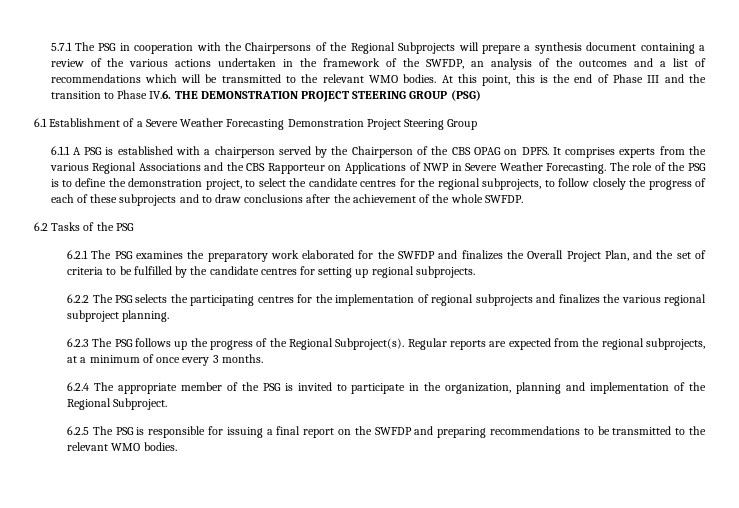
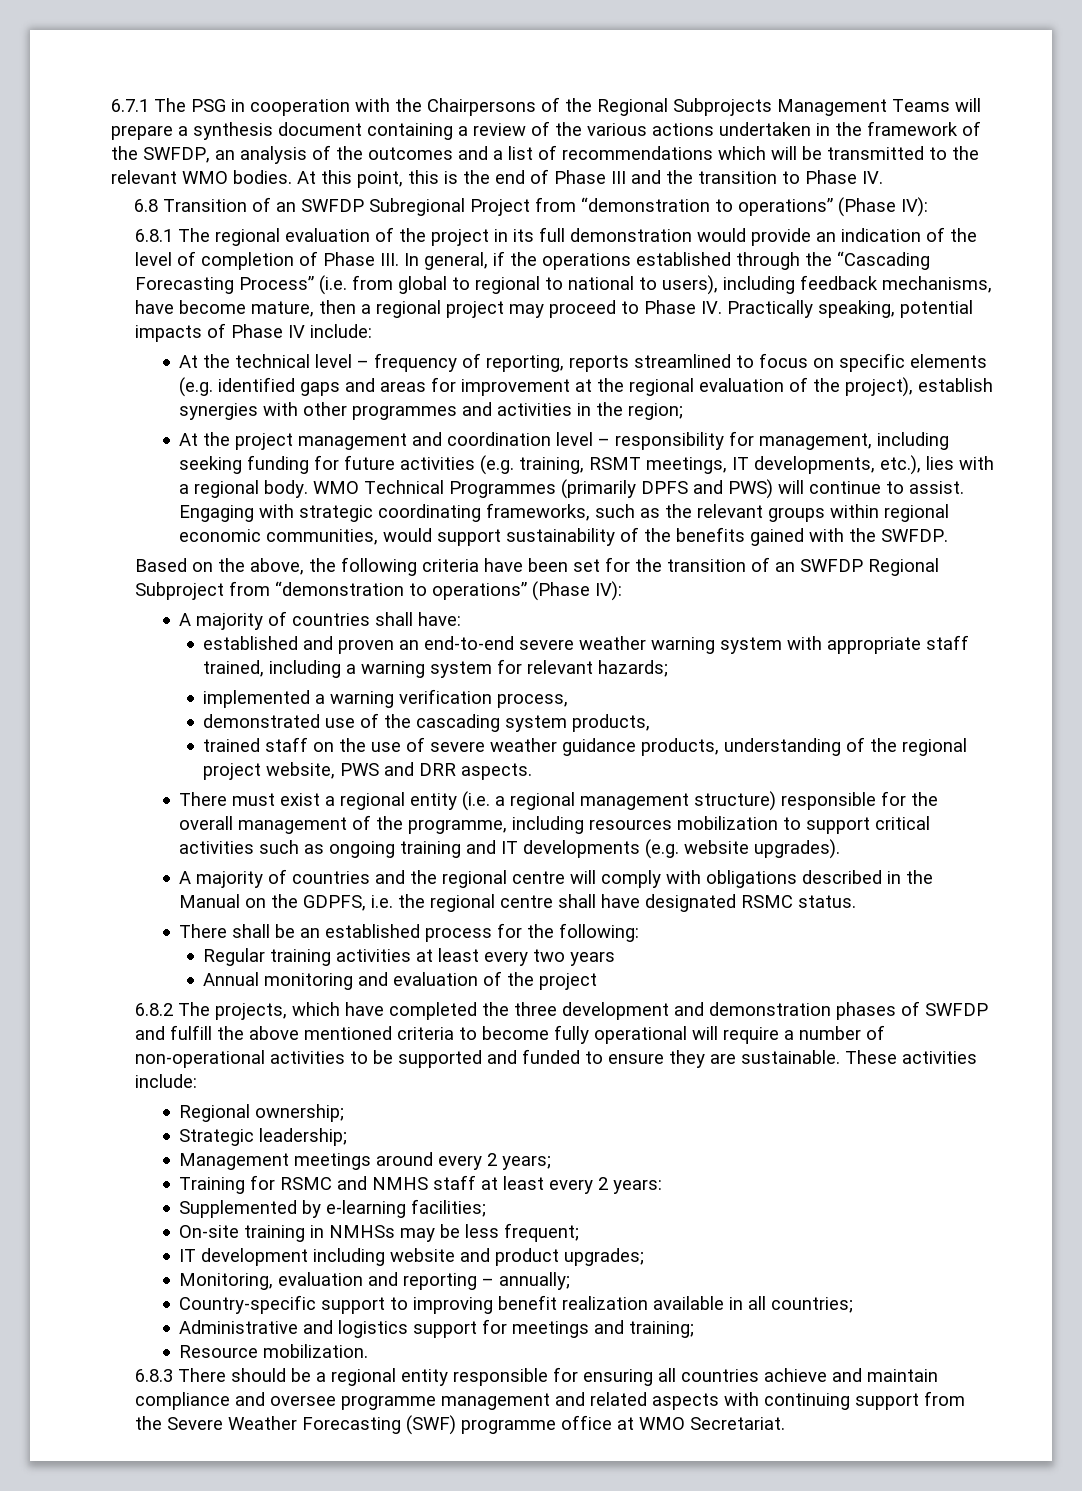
- 5.7.1 The PSG in cooperation with the Chairpersons of the Regional Subprojects will prepare a synthesis document containing a review of the various actions undertaken in the framework of the SWFDP, an analysis of the outcomes and a list of recommendations which will be transmitted to the relevant WMO bodies.
+ 6.7.1 The PSG in cooperation with the Chairpersons of the Regional Subprojects Management Teams will prepare a synthesis document containing a review of the various actions undertaken in the framework of the SWFDP, an analysis of the outcomes and a list of recommendations which will be transmitted to the relevant WMO bodies.
- At this point, this is the end of Phase III and the transition to Phase IV.6. THE DEMONSTRATION PROJECT STEERING GROUP (PSG)
- 6.1 Establishment of a Severe Weather Forecasting Demonstration Project Steering Group
- 6.1.1 A PSG is established with a chairperson served by the Chairperson of the CBS OPAG on DPFS. It comprises experts from the various Regional Associations and the CBS Rapporteur on Applications of NWP in Severe Weather Forecasting. The role of the PSG is to define the demonstration project, to select the candidate centres for the regional subprojects, to follow closely the progress of each of these subprojects and to draw conclusions after the achievement of the whole SWFDP.
- 6.2 Tasks of the PSG
- 6.2.1 The PSG examines the preparatory work elaborated for the SWFDP and finalizes the Overall Project Plan, and the set of criteria to be fulfilled by the candidate centres for setting up regional subprojects.
- 6.2.2 The PSG selects the participating centres for the implementation of regional subprojects and finalizes the various regional subproject planning.
- 6.2.3 The PSG follows up the progress of the Regional Subproject(s). Regular reports are expected from the regional subprojects, at a minimum of once every 3 months.
- 6.2.4 The appropriate member of the PSG is invited to participate in the organization, planning and implementation of the Regional Subproject.
- 6.2.5 The PSG is responsible for issuing a final report on the SWFDP and preparing recommendations to be transmitted to the relevant WMO bodies.
+ At this point, this is the end of Phase III and the transition to Phase IV.
+ 6.8 Transition of an SWFDP Subregional Project from “demonstration to operations” (Phase IV):
+ 6.8.1 The regional evaluation of the project in its full demonstration would provide an indication of the level of completion of Phase III. In general, if the operations established through the “Cascading Forecasting Process” (i.e. from global to regional to national to users), including feedback mechanisms, have become mature, then a regional project may proceed to Phase IV. Practically speaking, potential impacts of Phase IV include:
+ At the technical level – frequency of reporting, reports streamlined to focus on specific elements (e.g. identified gaps and areas for improvement at the regional evaluation of the project), establish synergies with other programmes and activities in the region;
+ At the project management and coordination level – responsibility for management, including seeking funding for future activities (e.g. training, RSMT meetings, IT developments, etc.), lies with a regional body. WMO Technical Programmes (primarily DPFS and PWS) will continue to assist. Engaging with strategic coordinating frameworks, such as the relevant groups within regional economic communities, would support sustainability of the benefits gained with the SWFDP.
+ Based on the above, the following criteria have been set for the transition of an SWFDP Regional Subproject from “demonstration to operations” (Phase IV):
+ A majority of countries shall have:
+ established and proven an end-to-end severe weather warning system with appropriate staff trained, including a warning system for relevant hazards;
+ implemented a warning verification process,
+ demonstrated use of the cascading system products,
+ trained staff on the use of severe weather guidance products, understanding of the regional project website, PWS and DRR aspects.
+ There must exist a regional entity (i.e. a regional management structure) responsible for the overall management of the programme, including resources mobilization to support critical activities such as ongoing training and IT developments (e.g. website upgrades).
+ A majority of countries and the regional centre will comply with obligations described in the Manual on the GDPFS, i.e. the regional centre shall have designated RSMC status.
+ There shall be an established process for the following:
+ Regular training activities at least every two years
+ Annual monitoring and evaluation of the project
+ 6.8.2 The projects, which have completed the three development and demonstration phases of SWFDP and fulfill the above mentioned criteria to become fully operational will require a number of non-operational activities to be supported and funded to ensure they are sustainable. These activities include:
+ Regional ownership;
+ Strategic leadership;
+ Management meetings around every 2 years;
+ Training for RSMC and NMHS staff at least every 2 years:
+ Supplemented by e-learning facilities;
+ On-site training in NMHSs may be less frequent;
+ IT development including website and product upgrades;
+ Monitoring, evaluation and reporting – annually;
+ Country-specific support to improving benefit realization available in all countries;
+ Administrative and logistics support for meetings and training;
+ Resource mobilization.
+ 6.8.3 There should be a regional entity responsible for ensuring all countries achieve and maintain compliance and oversee programme management and related aspects with continuing support from the Severe Weather Forecasting (SWF) programme office at WMO Secretariat.

